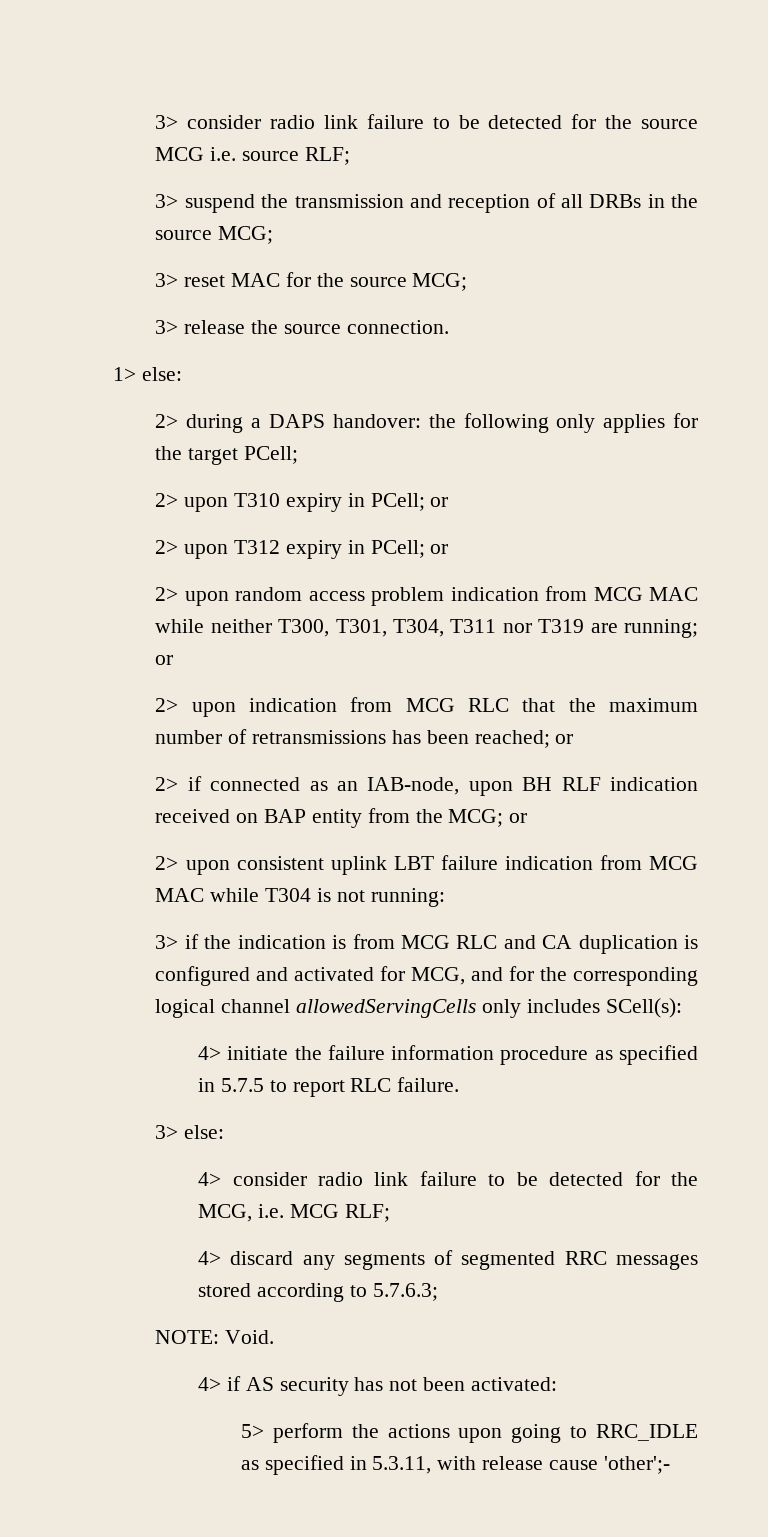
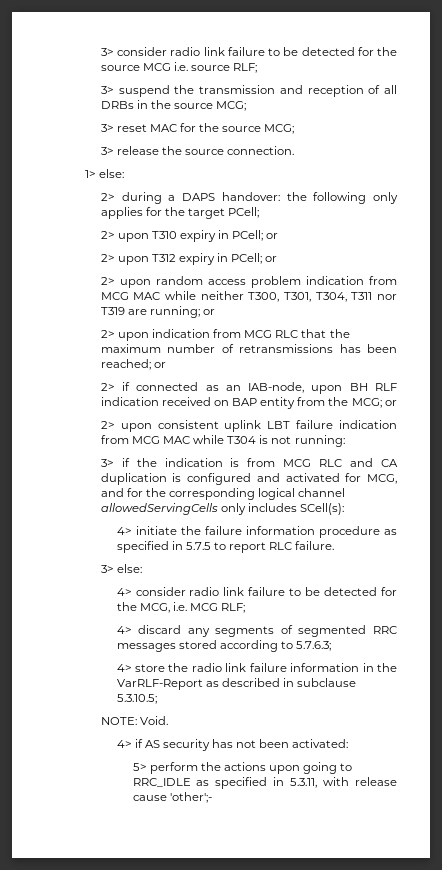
+ 4> store the radio link failure information in the VarRLF-Report as described in subclause 5.3.10.5;

